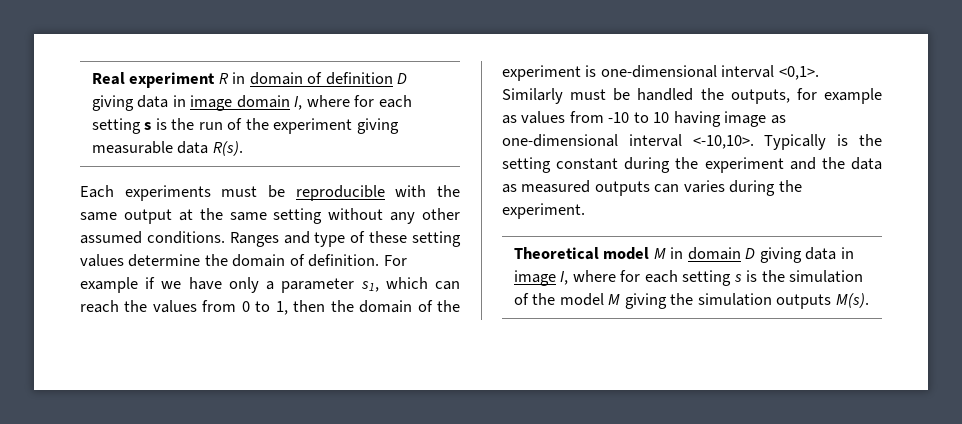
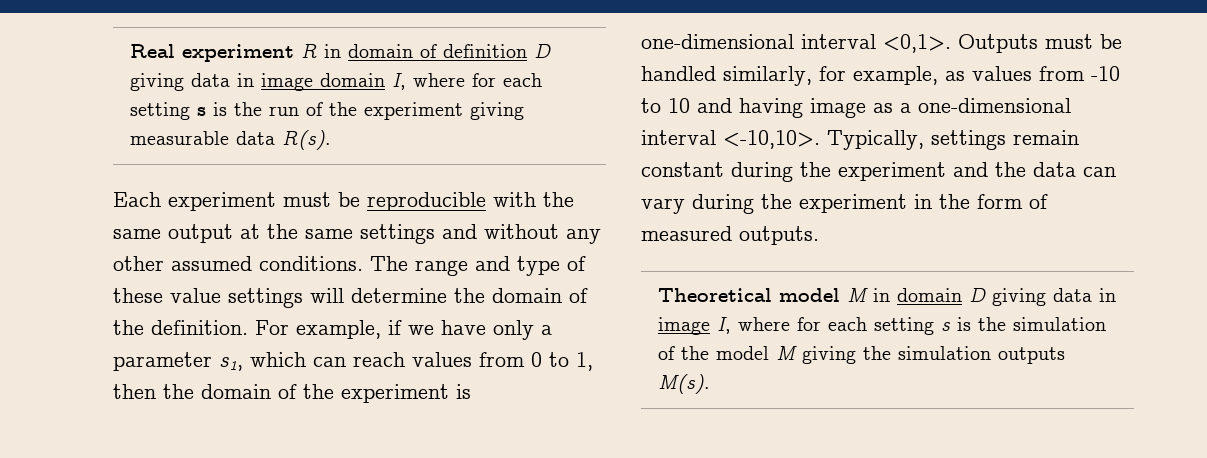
- Each experiments must be reproducible with the same output at the same setting without any other assumed conditions.
+ Each experiment must be reproducible with the same output at the same settings and without any other assumed conditions.
- Ranges and type of these setting values determine the domain of definition.
+ The range and type of these value settings will determine the domain of the definition.
- For example if we have only a parameter s1, which can reach the values from 0 to 1, then the domain of the experiment is one-dimensional interval <0,1>.
+ For example, if we have only a parameter s1, which can reach values from 0 to 1, then the domain of the experiment is one-dimensional interval <0,1>.
- Similarly must be handled the outputs, for example as values from -10 to 10 having image as one-dimensional interval <-10,10>.
+ Outputs must be handled similarly, for example, as values from -10 to 10 and having image as a one-dimensional interval <-10,10>.
- Typically is the setting constant during the experiment and the data as measured outputs can varies during the experiment.
+ Typically, settings remain constant during the experiment and the data can vary during the experiment in the form of measured outputs.

